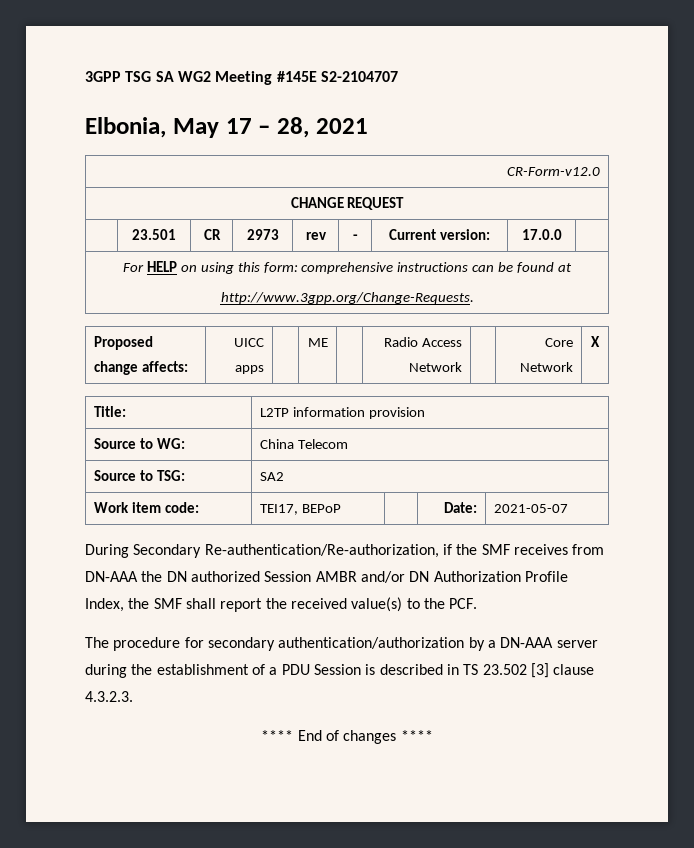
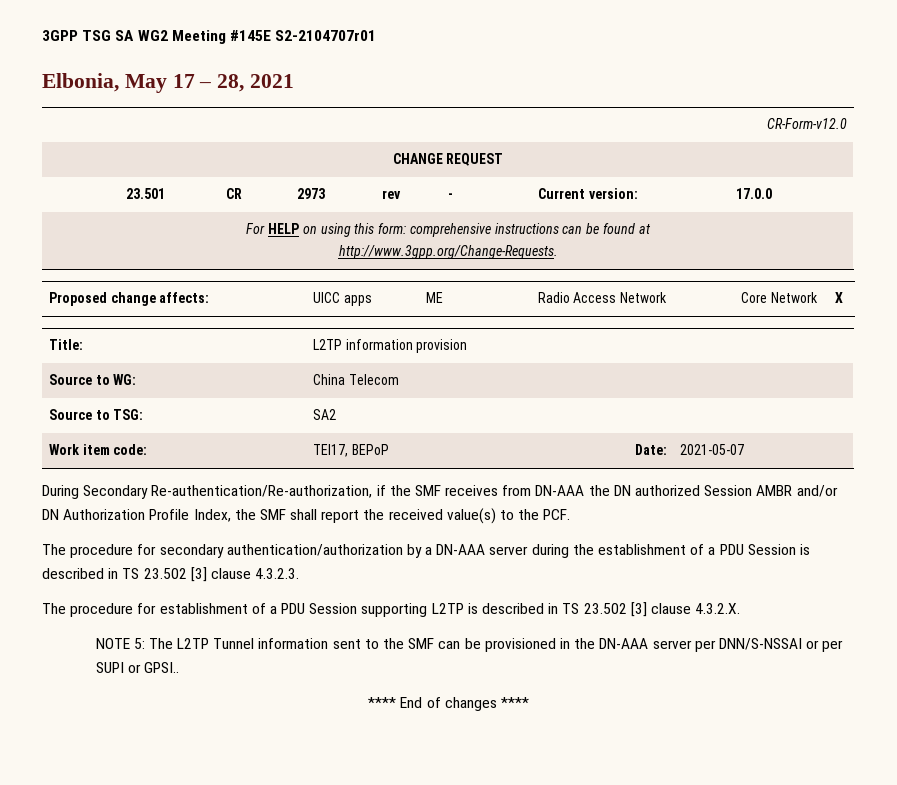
- 3GPP TSG SA WG2 Meeting #145E S2-2104707
+ 3GPP TSG SA WG2 Meeting #145E S2-2104707r01
+ The procedure for establishment of a PDU Session supporting L2TP is described in TS 23.502 [3] clause 4.3.2.X.
+ NOTE 5: The L2TP Tunnel information sent to the SMF can be provisioned in the DN-AAA server per DNN/S-NSSAI or per SUPI or GPSI..

